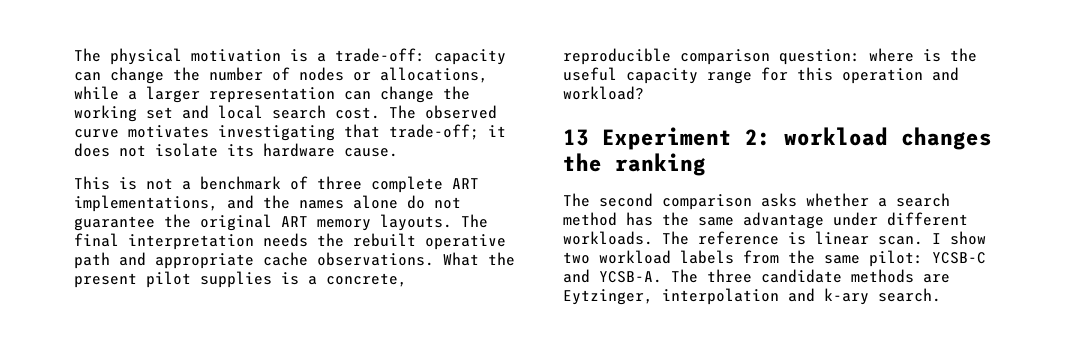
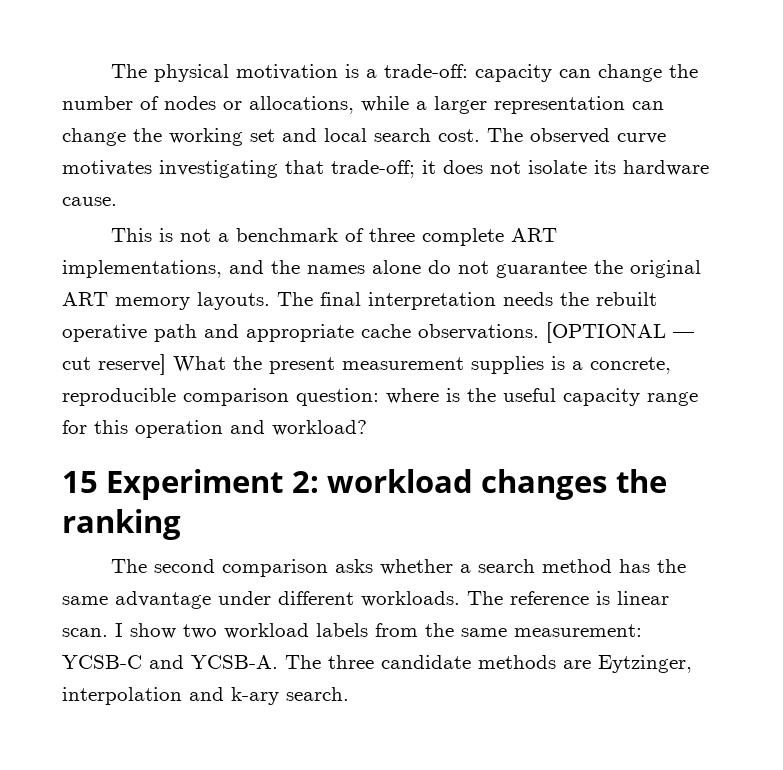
- What the present pilot supplies is a concrete, reproducible comparison question: where is the useful capacity range for this operation and workload?
+ [OPTIONAL — cut reserve] What the present measurement supplies is a concrete, reproducible comparison question: where is the useful capacity range for this operation and workload?
- 13 Experiment 2: workload changes the ranking
+ 15 Experiment 2: workload changes the ranking
- I show two workload labels from the same pilot: YCSB-C and YCSB-A.
+ I show two workload labels from the same measurement: YCSB-C and YCSB-A.

